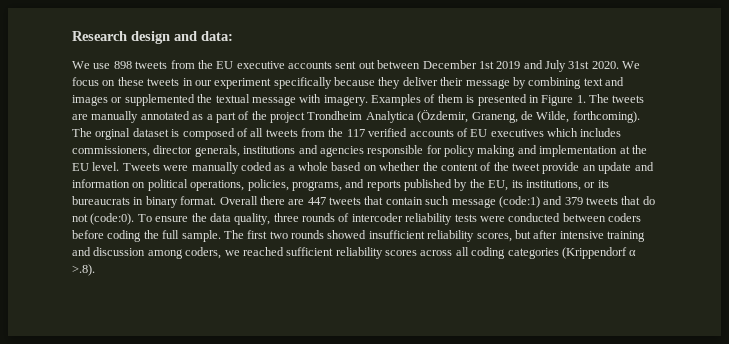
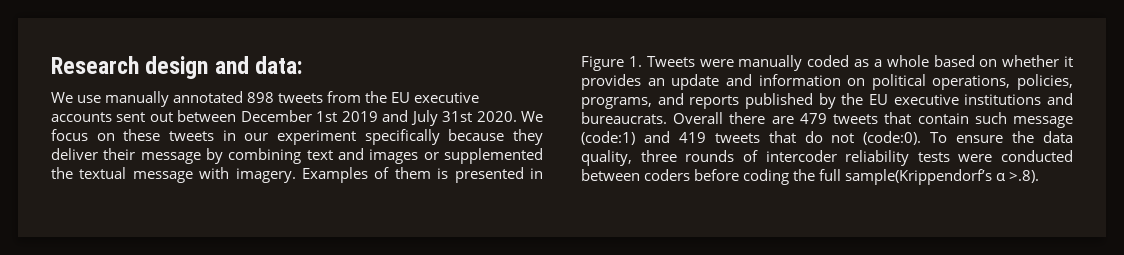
- We use 898 tweets from the EU executive accounts sent out between December 1st 2019 and July 31st 2020.
+ We use manually annotated 898 tweets from the EU executive accounts sent out between December 1st 2019 and July 31st 2020.
- Examples of them is presented in Figure 1. The tweets are manually annotated as a part of the project Trondheim Analytica (Özdemir, Graneng, de Wilde, forthcoming). The orginal dataset is composed of all tweets from the 117 verified accounts of EU executives which includes commissioners, director generals, institutions and agencies responsible for policy making and implementation at the EU level. Tweets were manually coded as a whole based on whether the content of the tweet provide an update and information on political operations, policies, programs, and reports published by the EU, its institutions, or its bureaucrats in binary format.
+ Examples of them is presented in Figure 1. Tweets were manually coded as a whole based on whether it provides an update and information on political operations, policies, programs, and reports published by the EU executive institutions and bureaucrats.
- Overall there are 447 tweets that contain such message (code:1) and 379 tweets that do not (code:0).
+ Overall there are 479 tweets that contain such message (code:1) and 419 tweets that do not (code:0).
- To ensure the data quality, three rounds of intercoder reliability tests were conducted between coders before coding the full sample. The first two rounds showed insufficient reliability scores, but after intensive training and discussion among coders, we reached sufficient reliability scores across all coding categories (Krippendorf α >.8).
+ To ensure the data quality, three rounds of intercoder reliability tests were conducted between coders before coding the full sample(Krippendorf’s α >.8).

